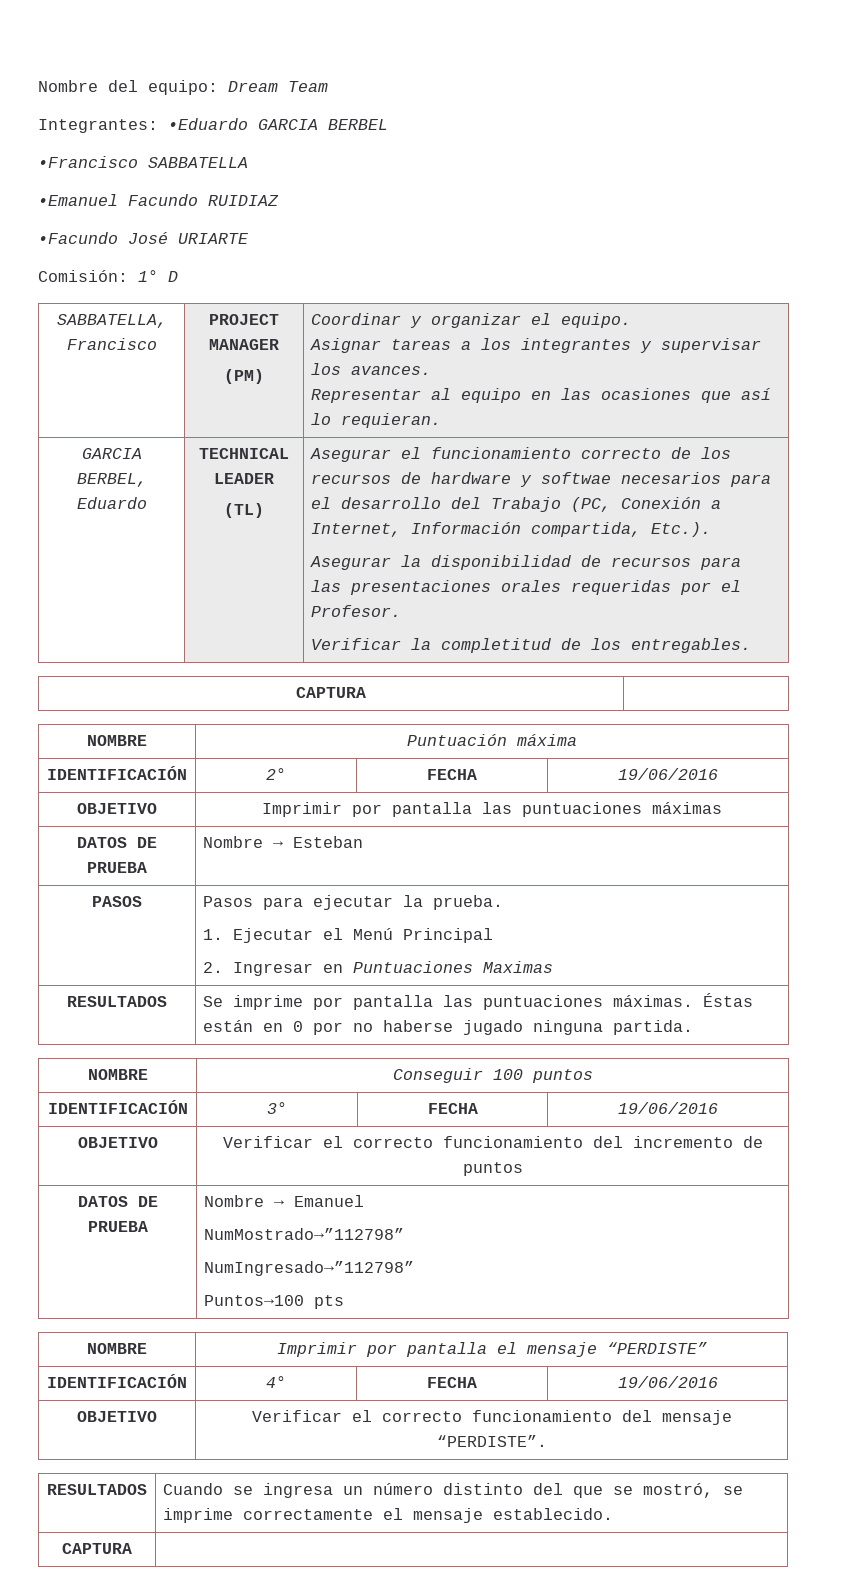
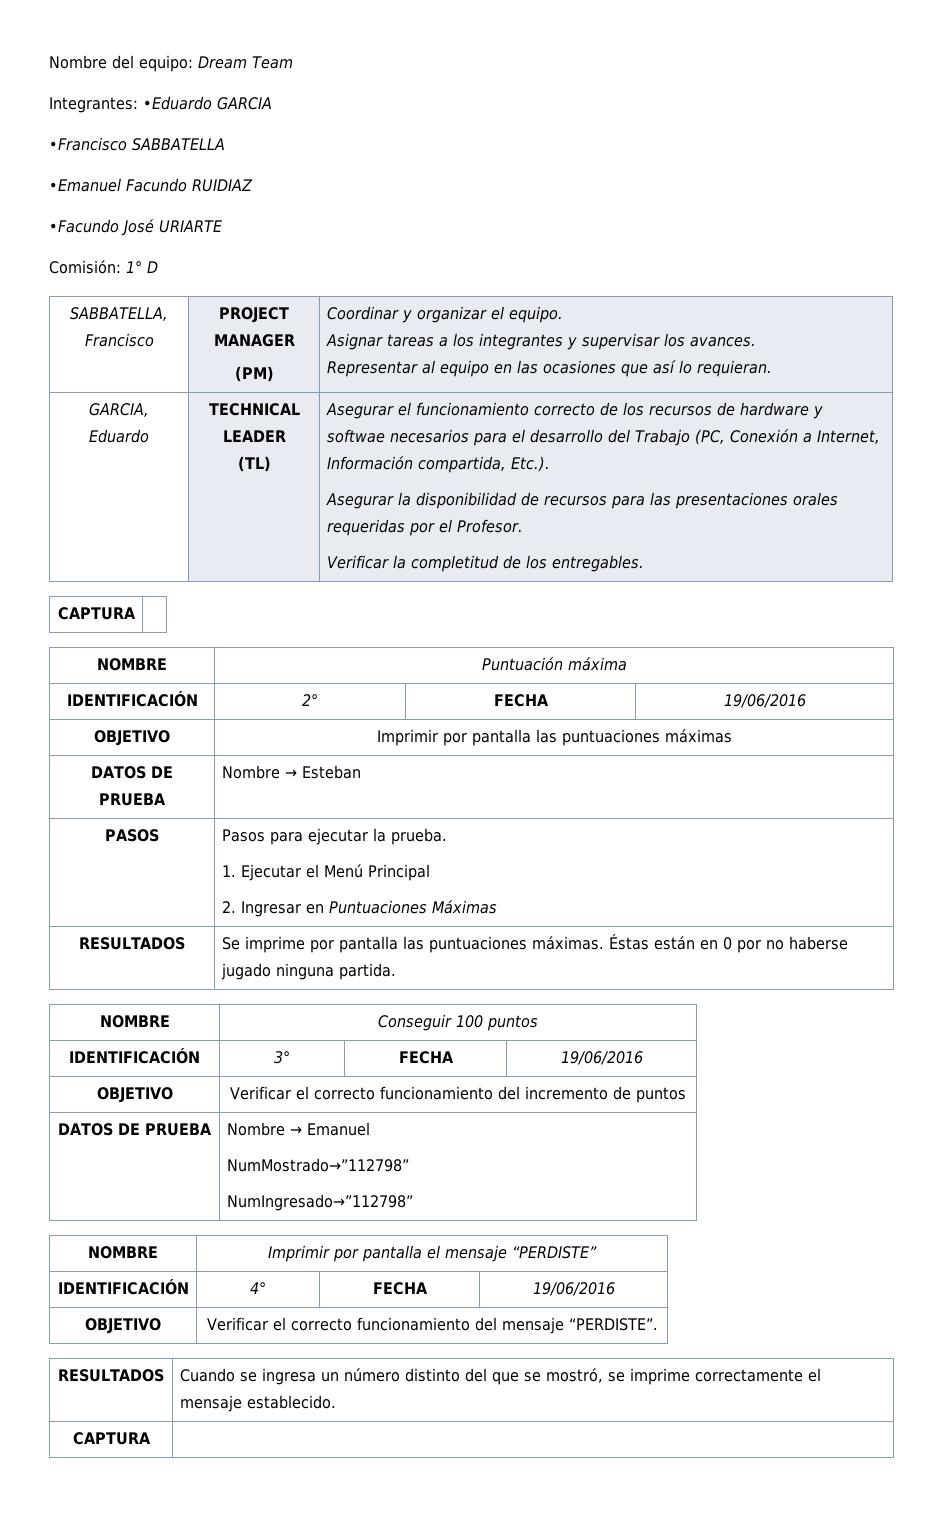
- Integrantes: •Eduardo GARCIA BERBEL
+ Integrantes: •Eduardo GARCIA
- GARCIA BERBEL, Eduardo
+ GARCIA, Eduardo
  PASOS | Pasos para ejecutar la prueba.
  1. Ejecutar el Menú Principal
- 2. Ingresar en Puntuaciones Maximas
+ 2. Ingresar en Puntuaciones Máximas
  DATOS DE PRUEBA | Nombre → Emanuel
  NumMostrado→”112798”
  NumIngresado→”112798”
- Puntos→100 pts

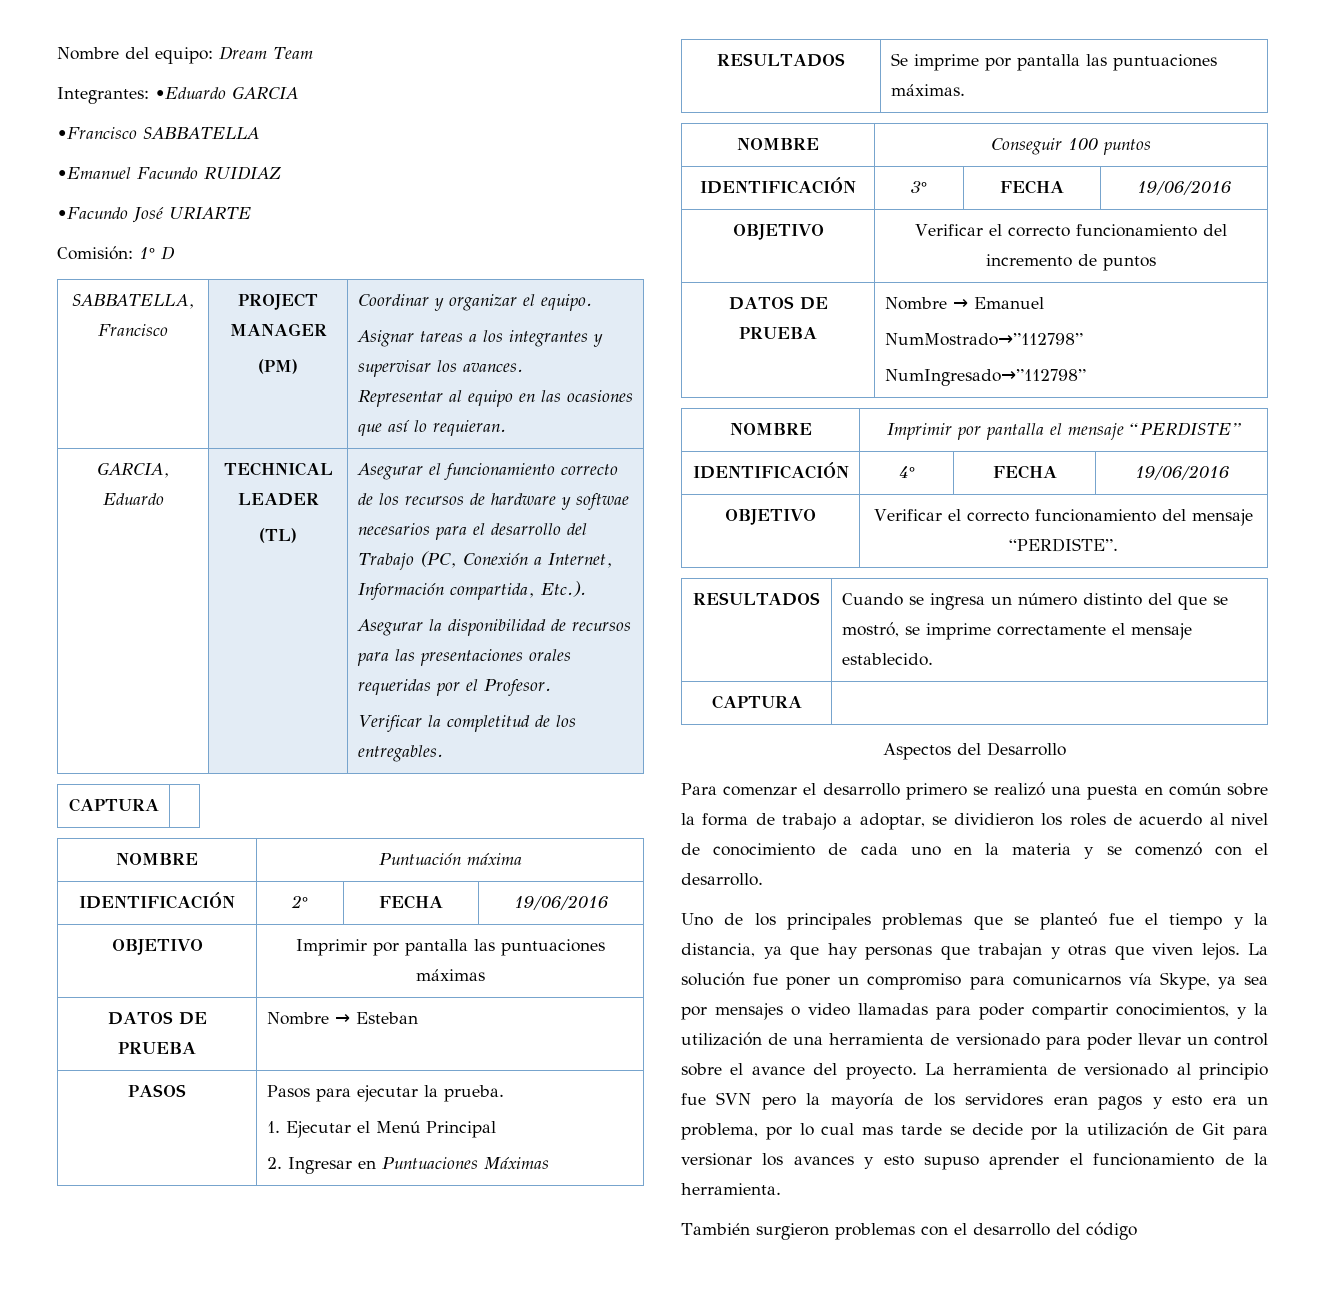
- RESULTADOS | Se imprime por pantalla las puntuaciones máximas. Éstas están en 0 por no haberse jugado ninguna partida.
+ RESULTADOS | Se imprime por pantalla las puntuaciones máximas.
+ Aspectos del Desarrollo
+ Para comenzar el desarrollo primero se realizó una puesta en común sobre la forma de trabajo a adoptar, se dividieron los roles de acuerdo al nivel de conocimiento de cada uno en la materia y se comenzó con el desarrollo.
+ Uno de los principales problemas que se planteó fue el tiempo y la distancia, ya que hay personas que trabajan y otras que viven lejos. La solución fue poner un compromiso para comunicarnos vía Skype, ya sea por mensajes o video llamadas para poder compartir conocimientos, y la utilización de una herramienta de versionado para poder llevar un control sobre el avance del proyecto. La herramienta de versionado al principio fue SVN pero la mayoría de los servidores eran pagos y esto era un problema, por lo cual mas tarde se decide por la utilización de Git para versionar los avances y esto supuso aprender el funcionamiento de la herramienta.
+ También surgieron problemas con el desarrollo del código

